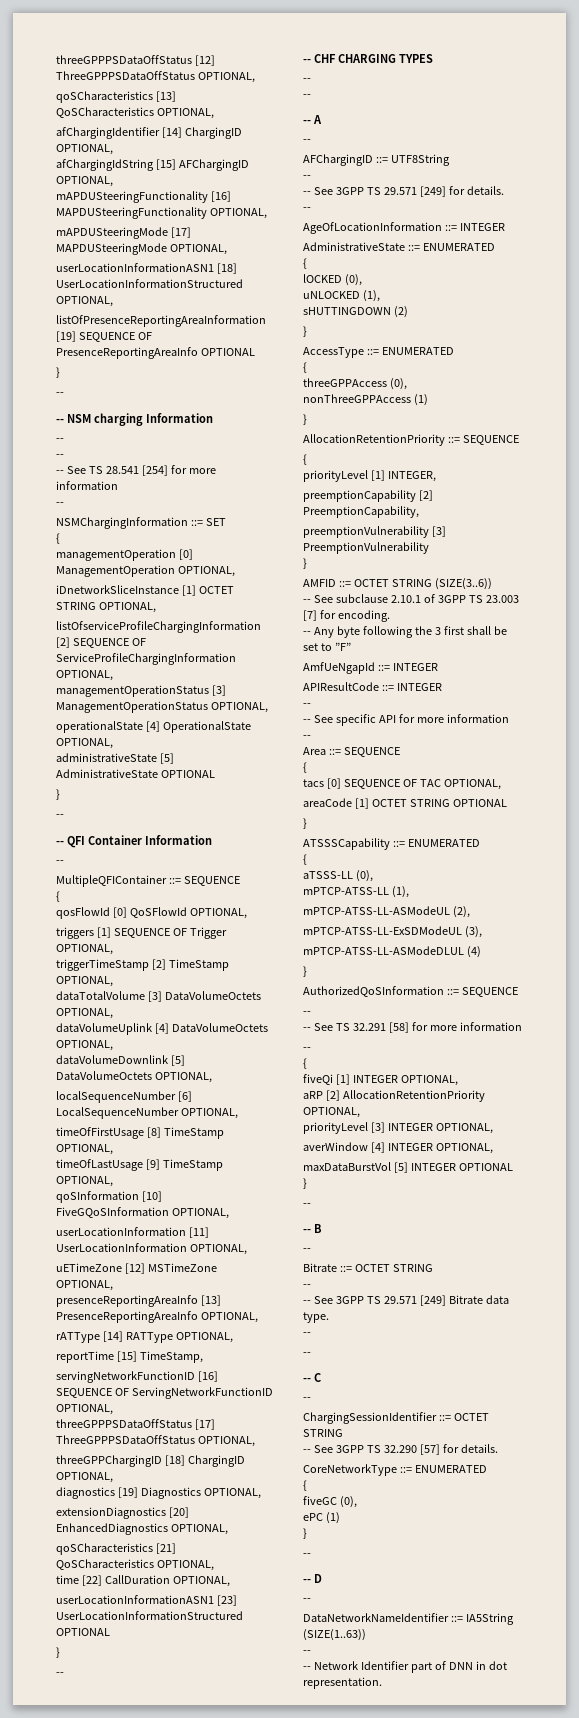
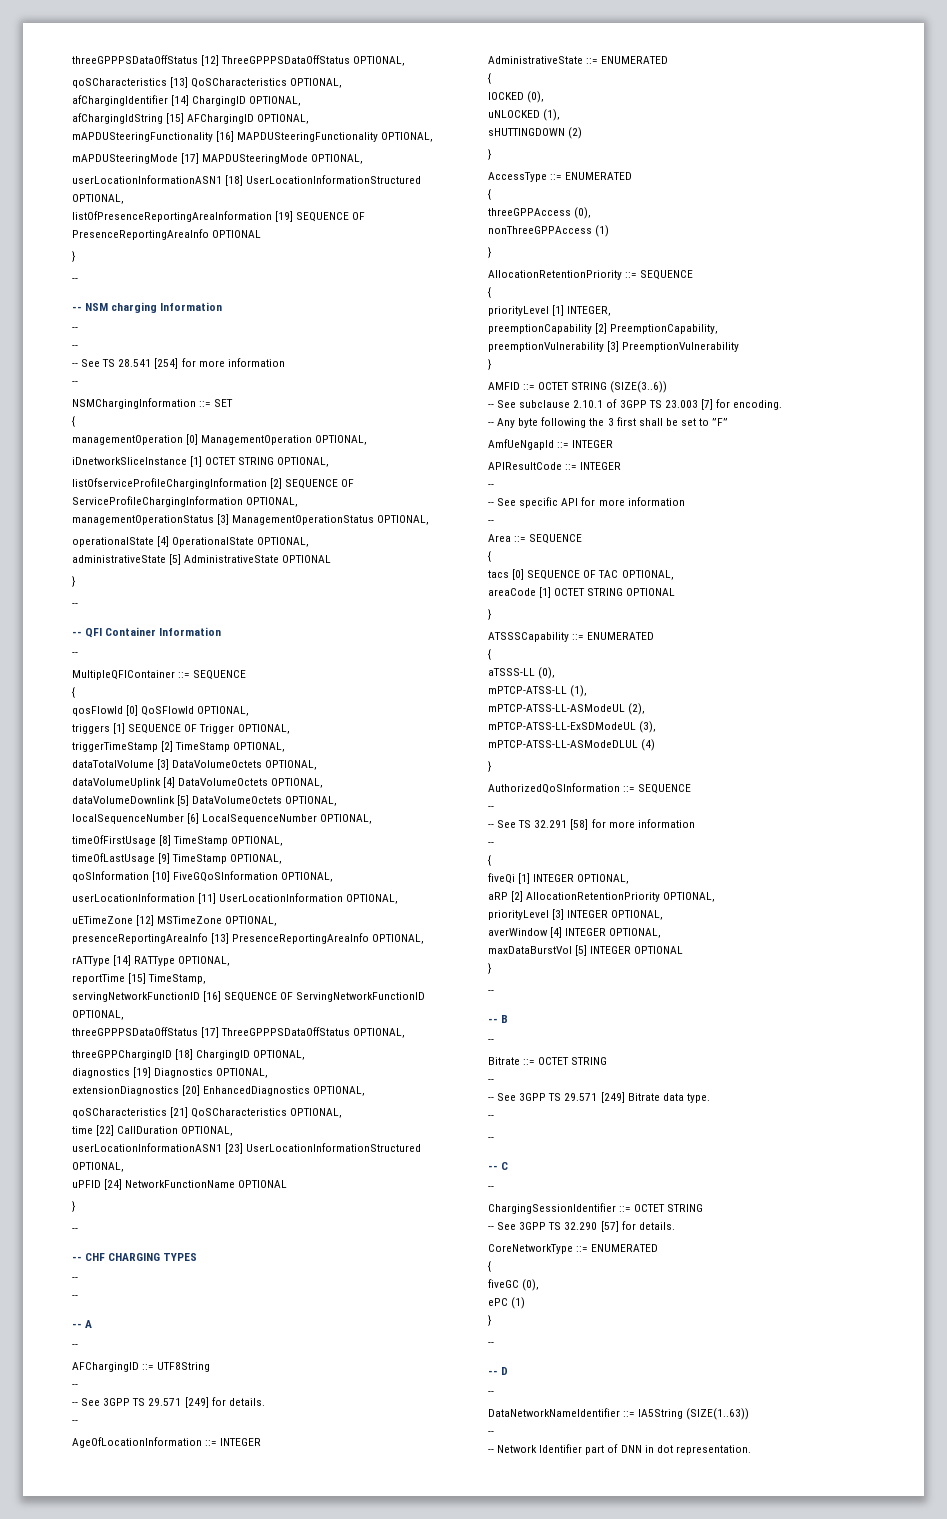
- userLocationInformationASN1 [23] UserLocationInformationStructured OPTIONAL
+ userLocationInformationASN1 [23] UserLocationInformationStructured OPTIONAL,
+ uPFID [24] NetworkFunctionName OPTIONAL

